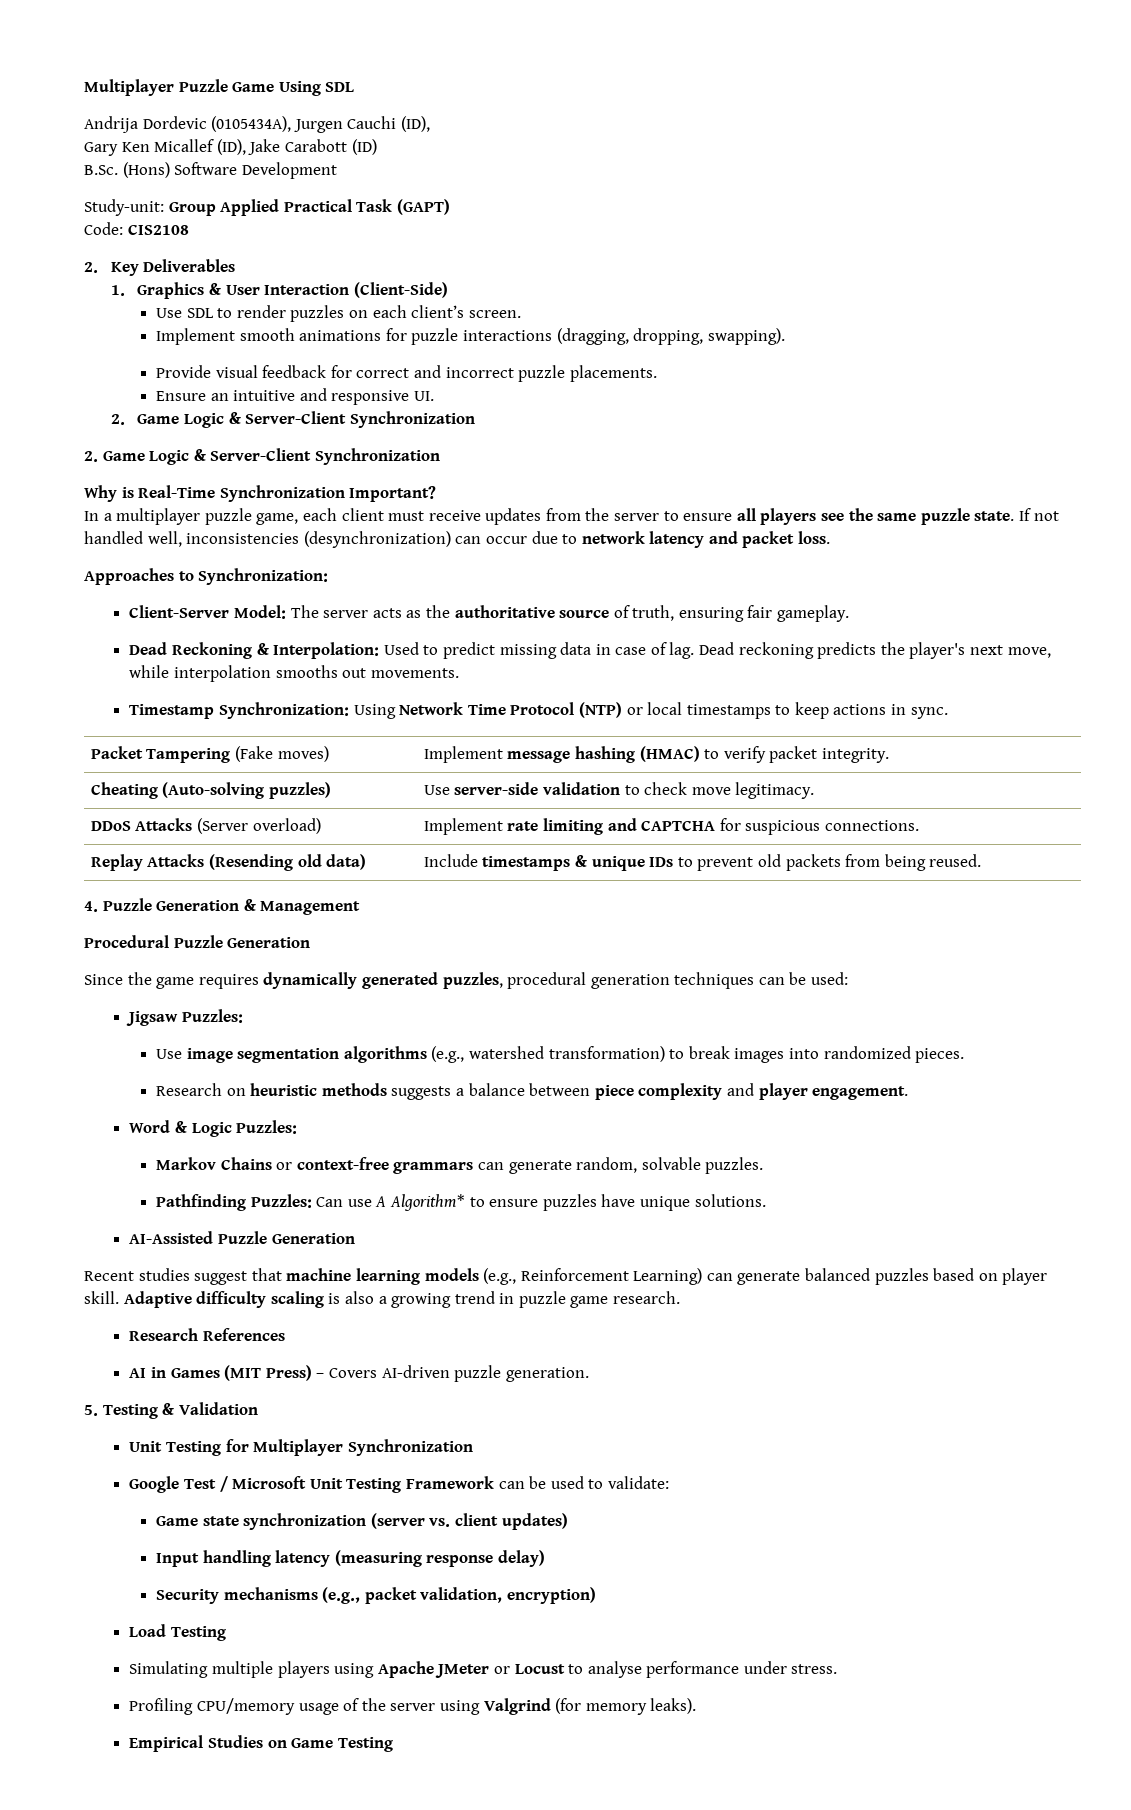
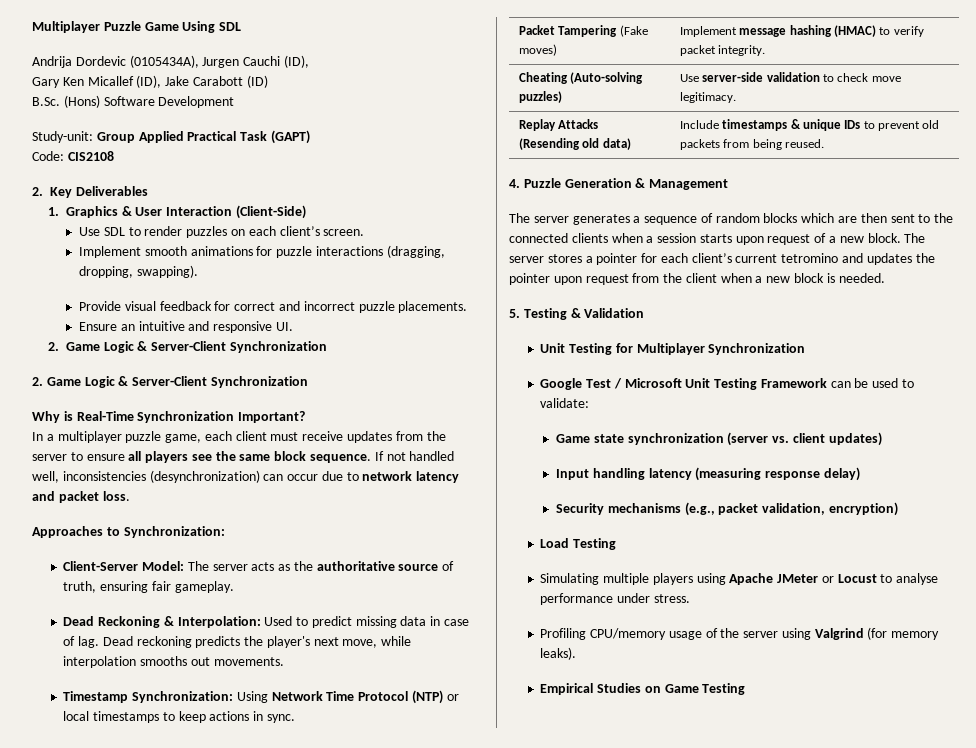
- In a multiplayer puzzle game, each client must receive updates from the server to ensure all players see the same puzzle state.
+ In a multiplayer puzzle game, each client must receive updates from the server to ensure all players see the same block sequence.
- DDoS Attacks (Server overload) | Implement rate limiting and CAPTCHA for suspicious connections.
- Procedural Puzzle Generation
- Since the game requires dynamically generated puzzles, procedural generation techniques can be used:
- Jigsaw Puzzles:
- Use image segmentation algorithms (e.g., watershed transformation) to break images into randomized pieces.
- Research on heuristic methods suggests a balance between piece complexity and player engagement.
- Word & Logic Puzzles:
- Markov Chains or context-free grammars can generate random, solvable puzzles.
- Pathfinding Puzzles: Can use A Algorithm* to ensure puzzles have unique solutions.
- AI-Assisted Puzzle Generation
- Recent studies suggest that machine learning models (e.g., Reinforcement Learning) can generate balanced puzzles based on player skill. Adaptive difficulty scaling is also a growing trend in puzzle game research.
- Research References
- AI in Games (MIT Press) – Covers AI-driven puzzle generation.
+ The server generates a sequence of random blocks which are then sent to the connected clients when a session starts upon request of a new block. The server stores a pointer for each client’s current tetromino and updates the pointer upon request from the client when a new block is needed.

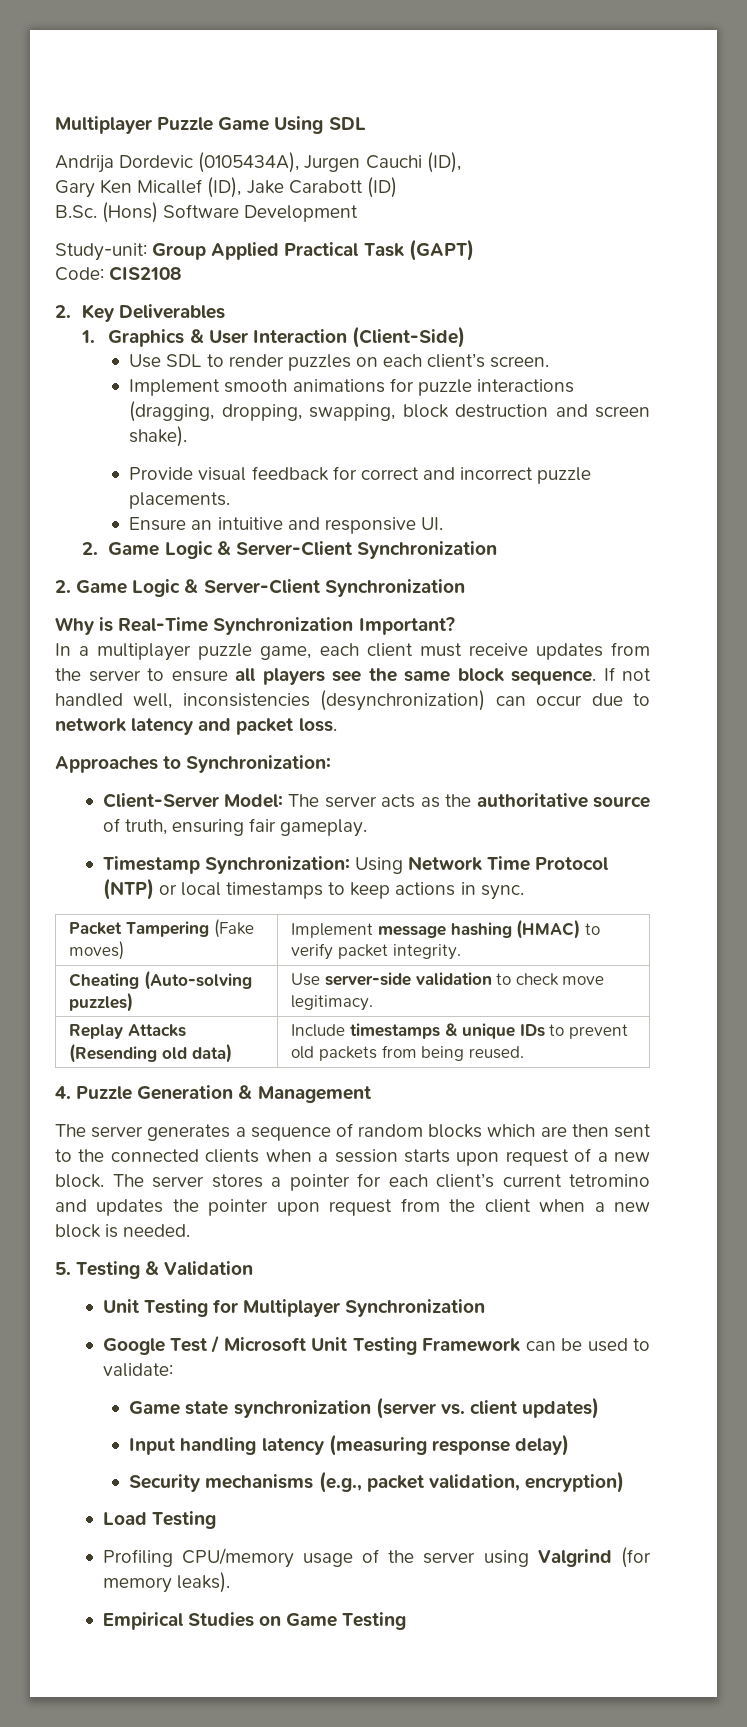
- Implement smooth animations for puzzle interactions (dragging, dropping, swapping).
+ Implement smooth animations for puzzle interactions (dragging, dropping, swapping, block destruction and screen shake).
- Dead Reckoning & Interpolation: Used to predict missing data in case of lag. Dead reckoning predicts the player's next move, while interpolation smooths out movements.
- Simulating multiple players using Apache JMeter or Locust to analyse performance under stress.

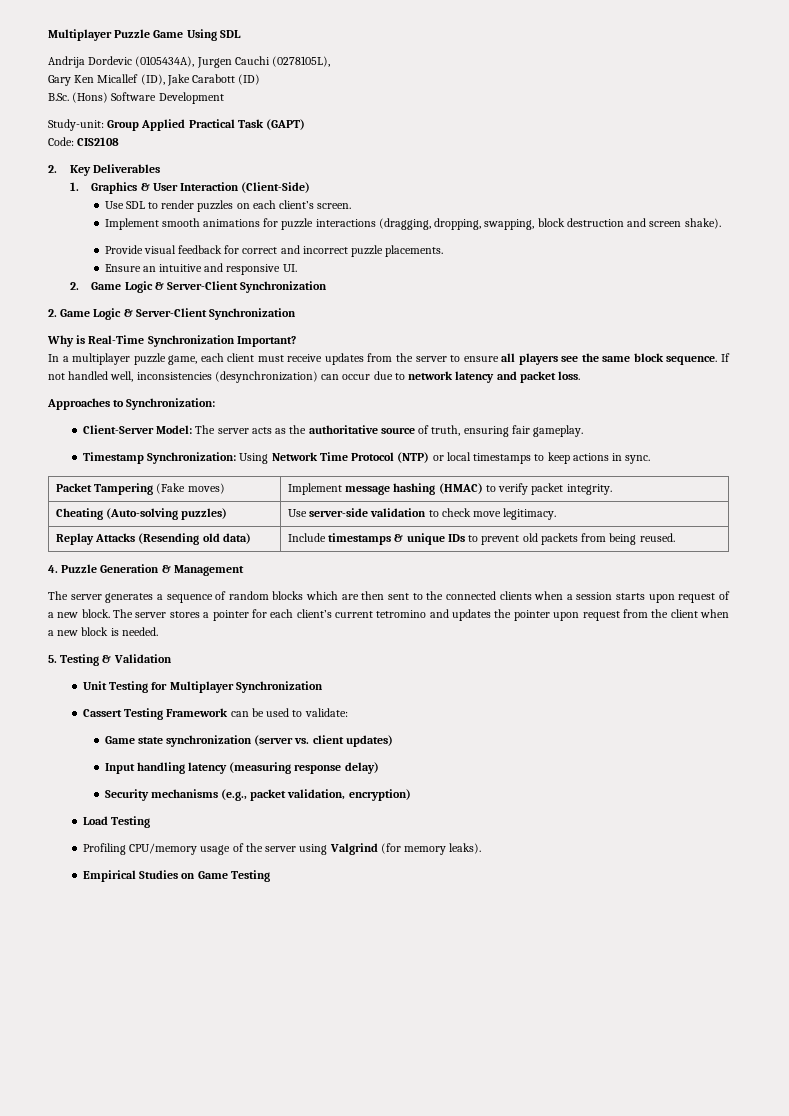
- Andrija Dordevic (0105434A), Jurgen Cauchi (ID),
+ Andrija Dordevic (0105434A), Jurgen Cauchi (0278105L),
- Google Test / Microsoft Unit Testing Framework can be used to validate:
+ Cassert Testing Framework can be used to validate:

